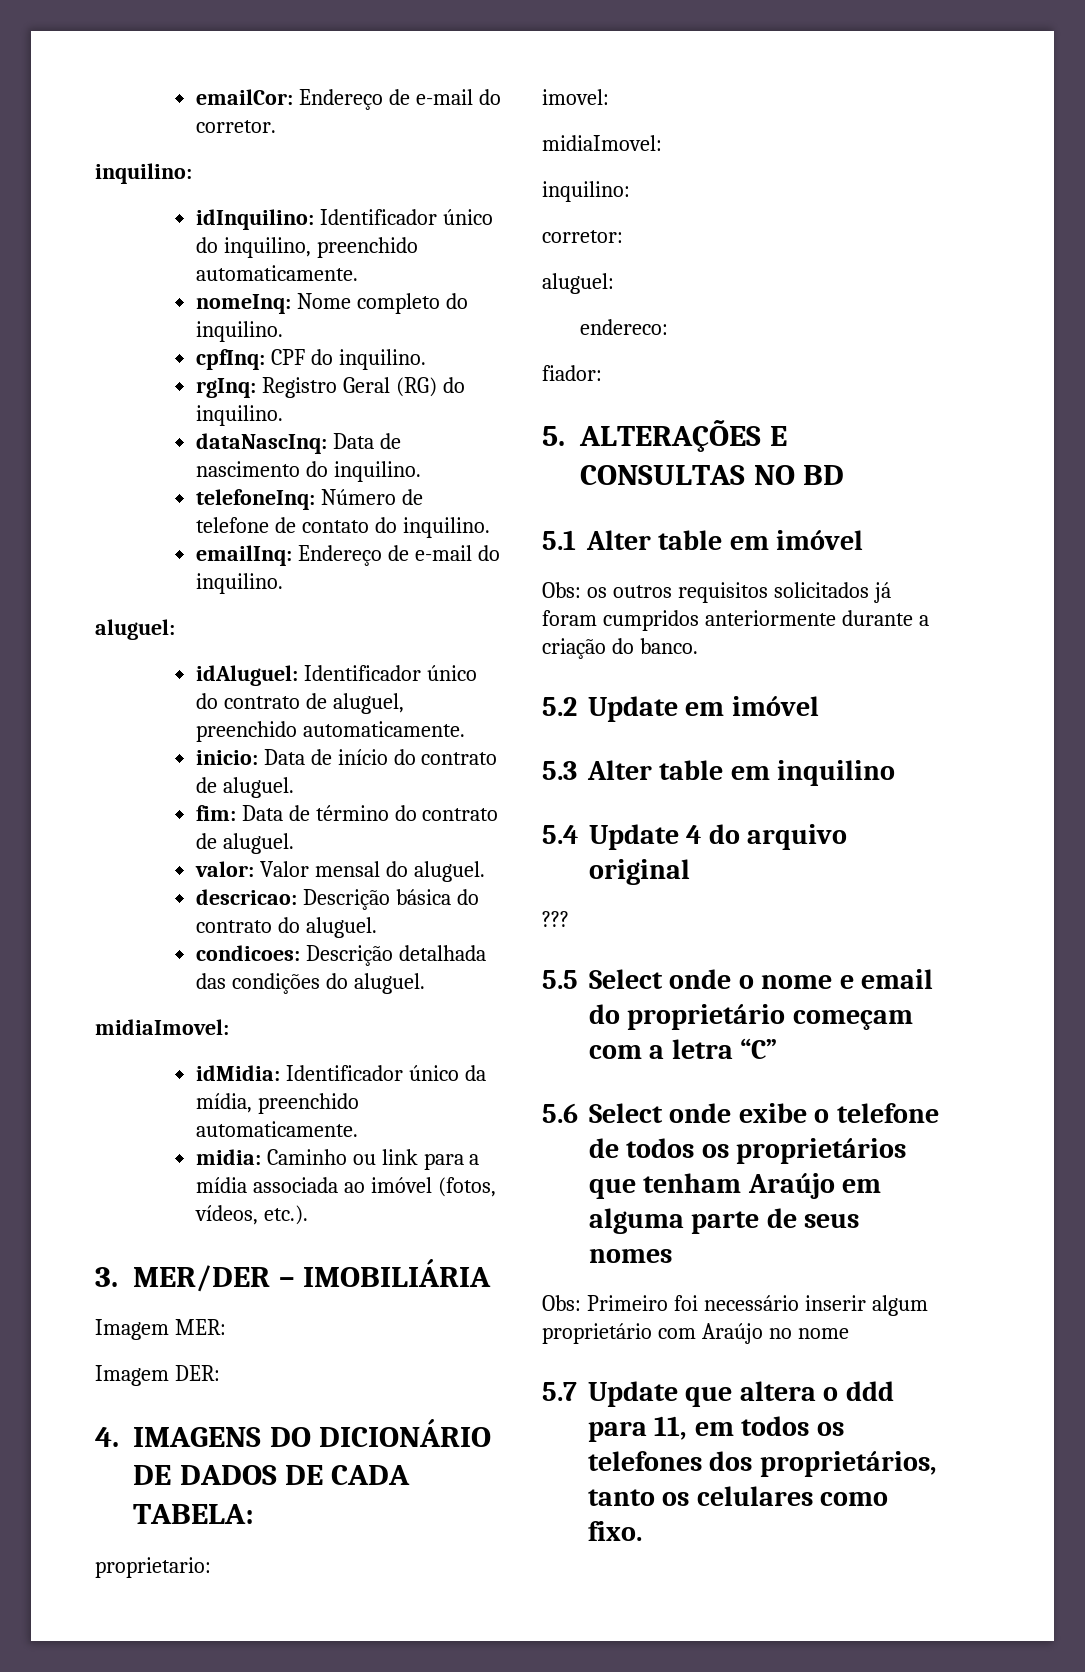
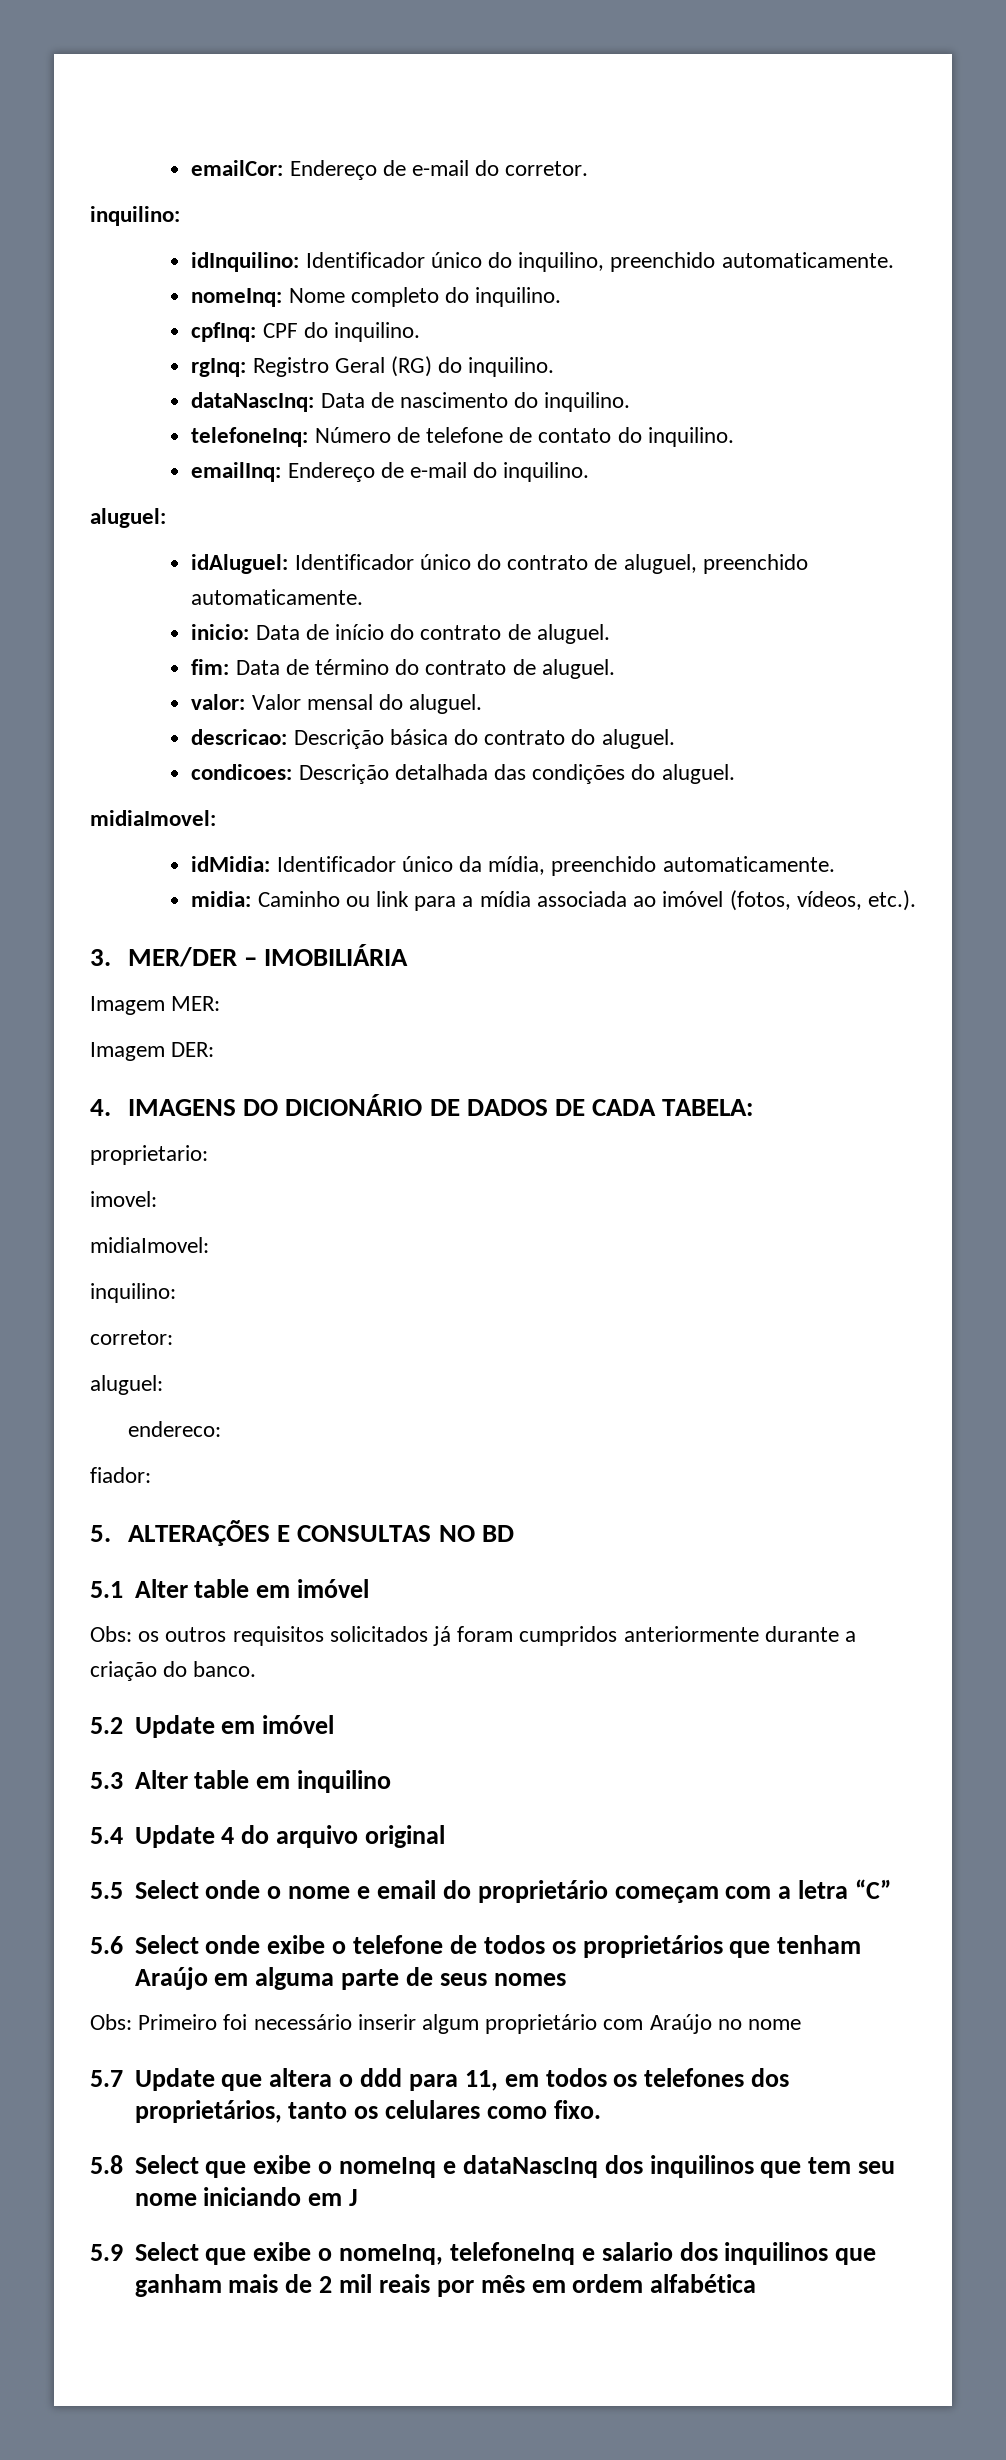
- ???
+ 5.8 Select que exibe o nomeInq e dataNascInq dos inquilinos que tem seu nome iniciando em J
+ 5.9 Select que exibe o nomeInq, telefoneInq e salario dos inquilinos que ganham mais de 2 mil reais por mês em ordem alfabética

